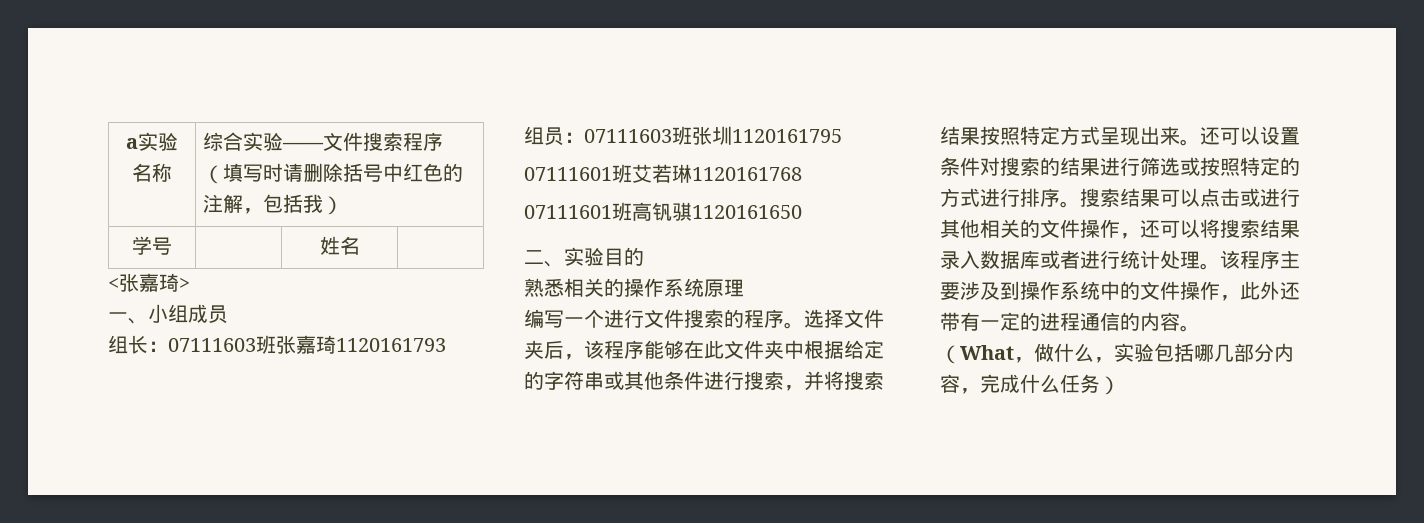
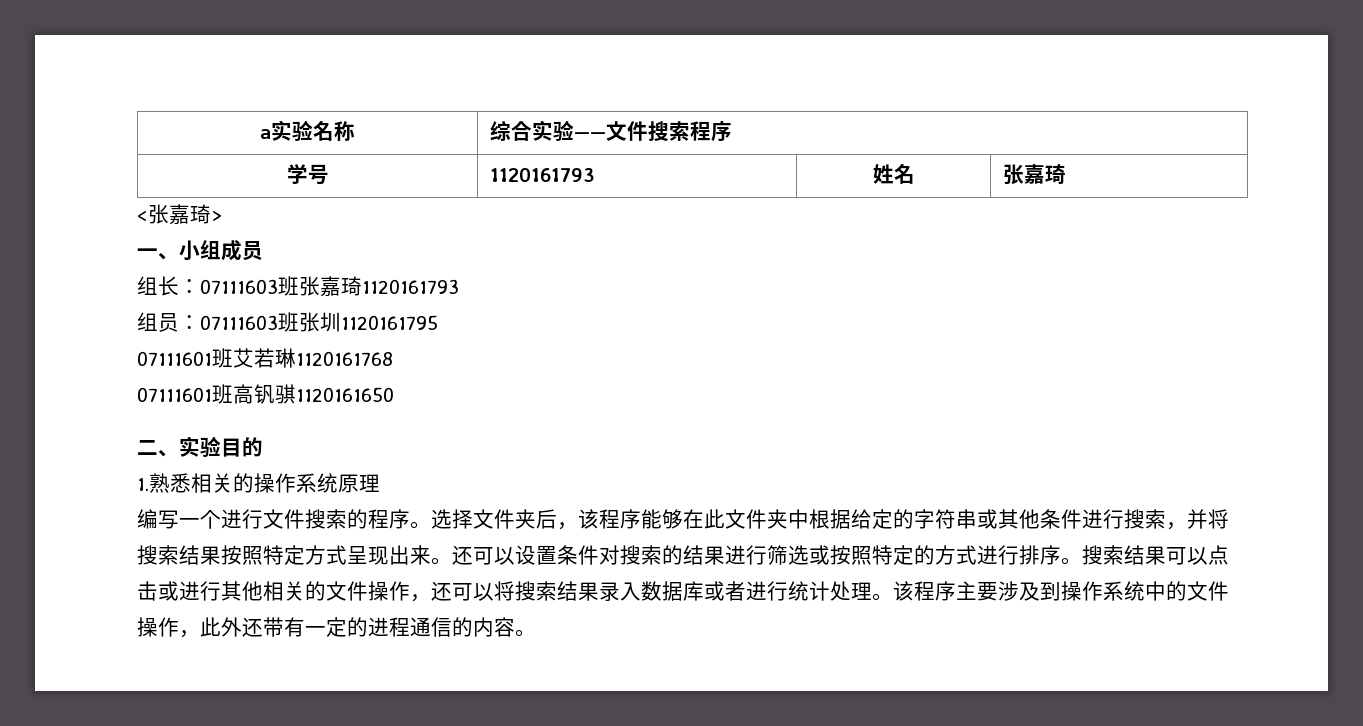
- a实验名称 | 综合实验——文件搜索程序（填写时请删除括号中红色的注解，包括我）
+ a实验名称 | 综合实验——文件搜索程序
- 学号 | | 姓名 |
+ 学号 | 1120161793 | 姓名 | 张嘉琦
- 熟悉相关的操作系统原理
+ 1.熟悉相关的操作系统原理
- （What，做什么，实验包括哪几部分内容，完成什么任务）

